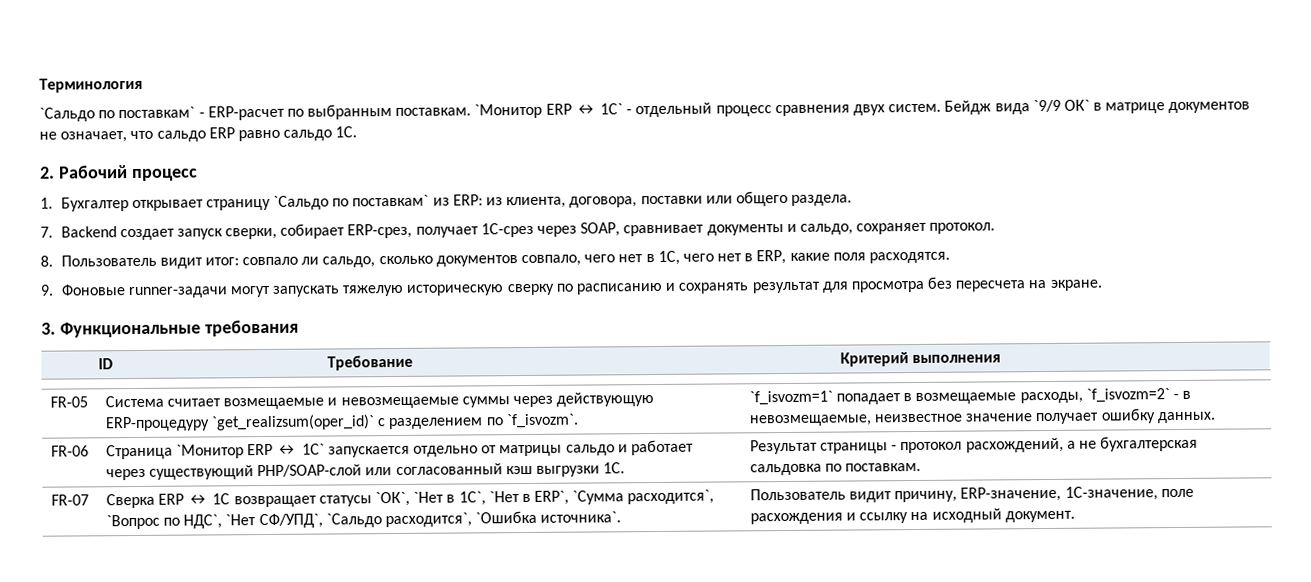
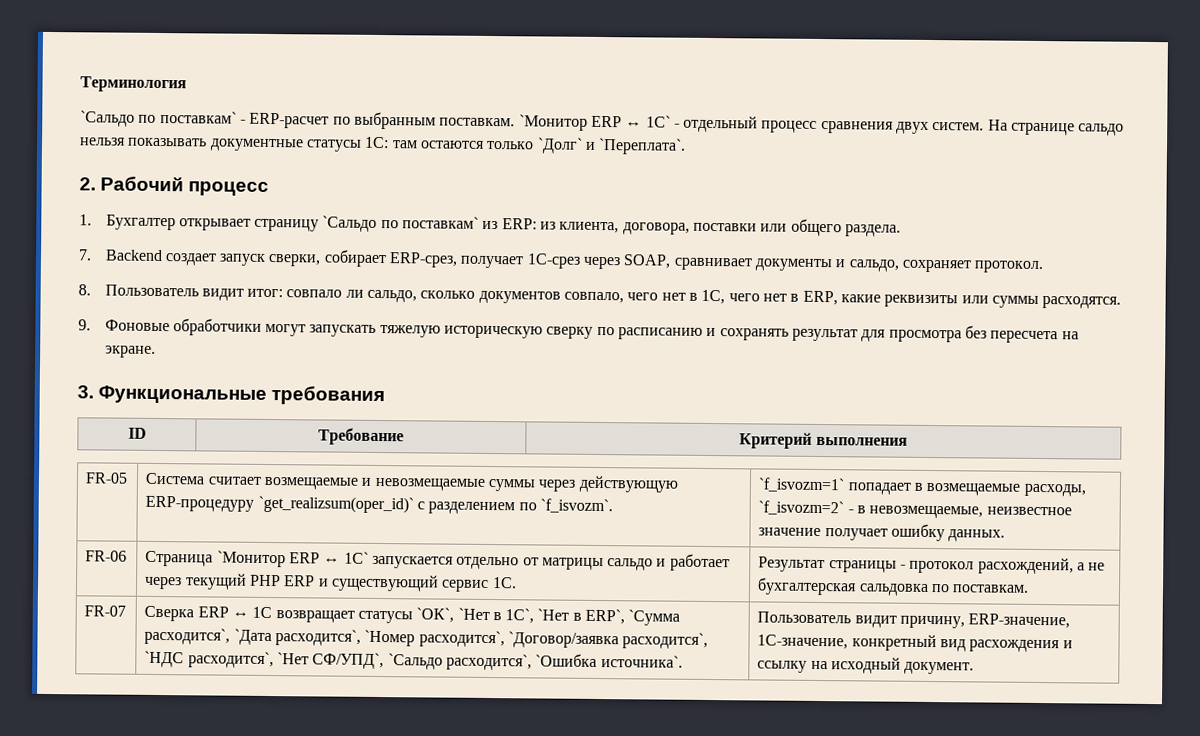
- Бейдж вида `9/9 ОК` в матрице документов не означает, что сальдо ERP равно сальдо 1С.
+ На странице сальдо нельзя показывать документные статусы 1С: там остаются только `Долг` и `Переплата`.
- 8. Пользователь видит итог: совпало ли сальдо, сколько документов совпало, чего нет в 1С, чего нет в ERP, какие поля расходятся.
+ 8. Пользователь видит итог: совпало ли сальдо, сколько документов совпало, чего нет в 1С, чего нет в ERP, какие реквизиты или суммы расходятся.
- 9. Фоновые runner-задачи могут запускать тяжелую историческую сверку по расписанию и сохранять результат для просмотра без пересчета на экране.
+ 9. Фоновые обработчики могут запускать тяжелую историческую сверку по расписанию и сохранять результат для просмотра без пересчета на экране.
- FR-06 | Страница `Монитор ERP ↔ 1С` запускается отдельно от матрицы сальдо и работает через существующий PHP/SOAP-слой или согласованный кэш выгрузки 1С. | Результат страницы - протокол расхождений, а не бухгалтерская сальдовка по поставкам.
+ FR-06 | Страница `Монитор ERP ↔ 1С` запускается отдельно от матрицы сальдо и работает через текущий PHP ERP и существующий сервис 1С. | Результат страницы - протокол расхождений, а не бухгалтерская сальдовка по поставкам.
- Сверка ERP ↔ 1С возвращает статусы `ОК`, `Нет в 1С`, `Нет в ERP`, `Сумма расходится`, `Вопрос по НДС`, `Нет СФ/УПД`, `Сальдо расходится`, `Ошибка источника`.
+ Сверка ERP ↔ 1С возвращает статусы `ОК`, `Нет в 1С`, `Нет в ERP`, `Сумма расходится`, `Дата расходится`, `Номер расходится`, `Договор/заявка расходится`, `НДС расходится`, `Нет СФ/УПД`, `Сальдо расходится`, `Ошибка источника`.
- Пользователь видит причину, ERP-значение, 1С-значение, поле расхождения и ссылку на исходный документ.
+ Пользователь видит причину, ERP-значение, 1С-значение, конкретный вид расхождения и ссылку на исходный документ.

